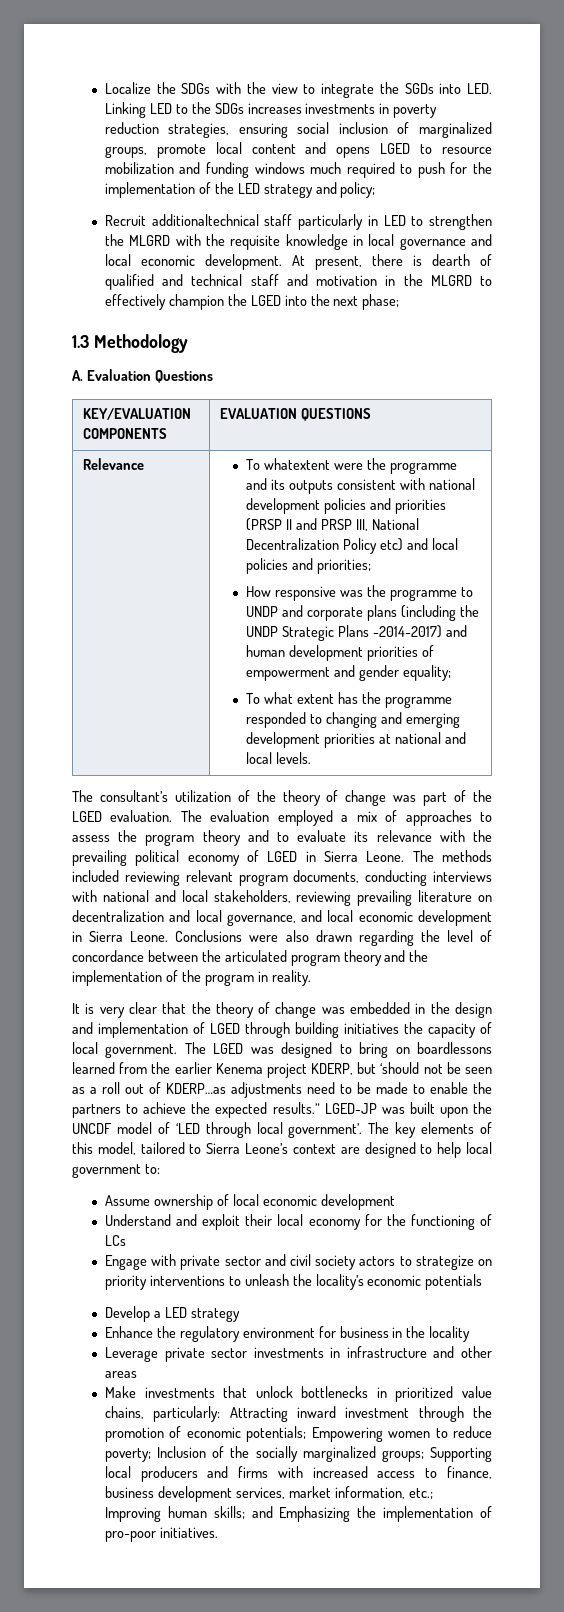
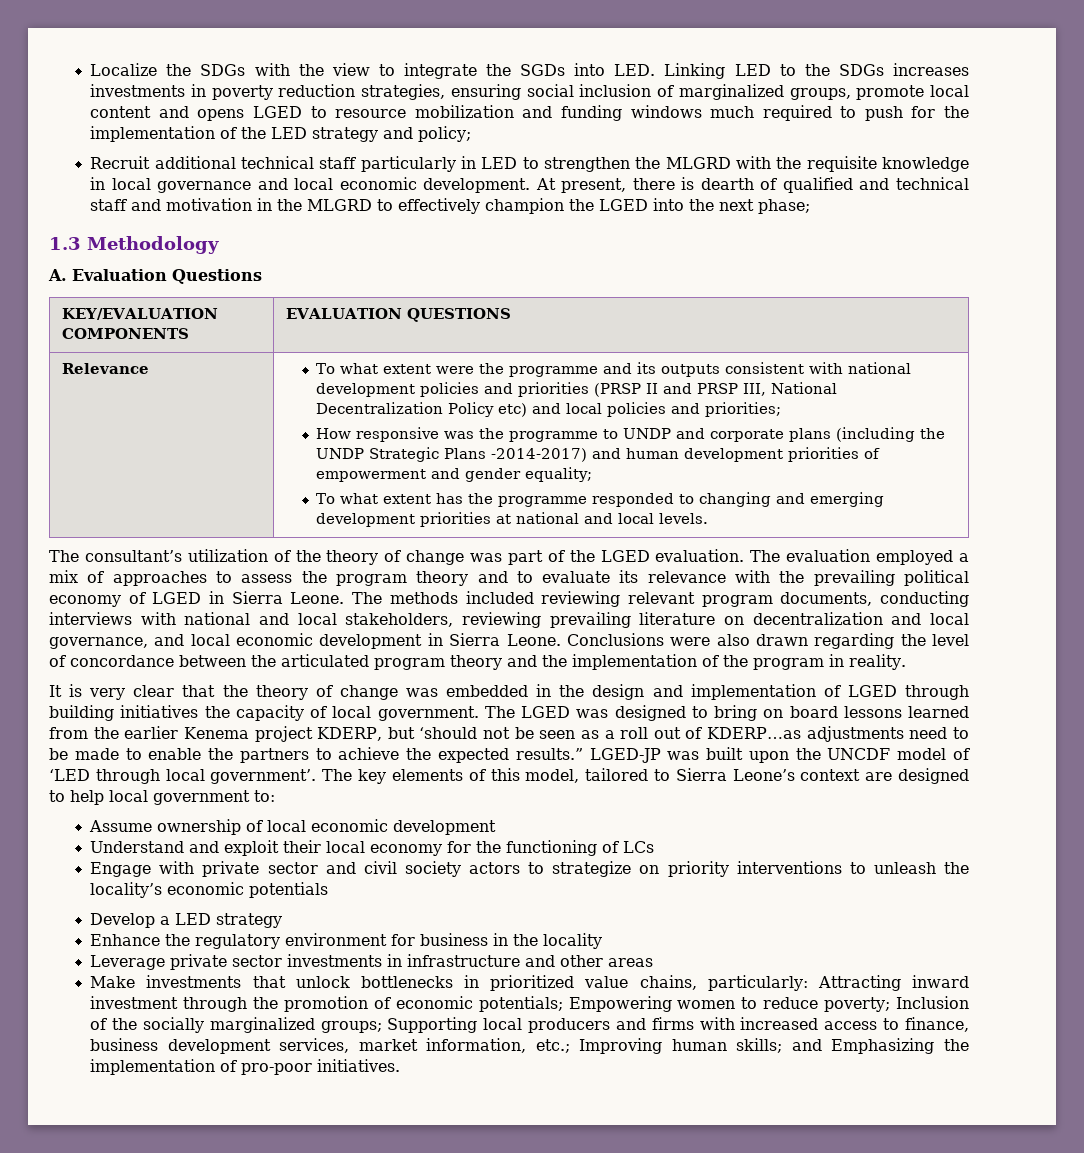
- Recruit additionaltechnical staff particularly in LED to strengthen the MLGRD with the requisite knowledge in local governance and local economic development.
+ Recruit additional technical staff particularly in LED to strengthen the MLGRD with the requisite knowledge in local governance and local economic development.
- To whatextent were the programme and its outputs consistent with national development policies and priorities (PRSP II and PRSP III, National Decentralization Policy etc) and local policies and priorities;
+ To what extent were the programme and its outputs consistent with national development policies and priorities (PRSP II and PRSP III, National Decentralization Policy etc) and local policies and priorities;
- The LGED was designed to bring on boardlessons learned from the earlier Kenema project KDERP, but ‘should not be seen as a roll out of KDERP…as adjustments need to be made to enable the partners to achieve the expected results.”
+ The LGED was designed to bring on board lessons learned from the earlier Kenema project KDERP, but ‘should not be seen as a roll out of KDERP…as adjustments need to be made to enable the partners to achieve the expected results.”

